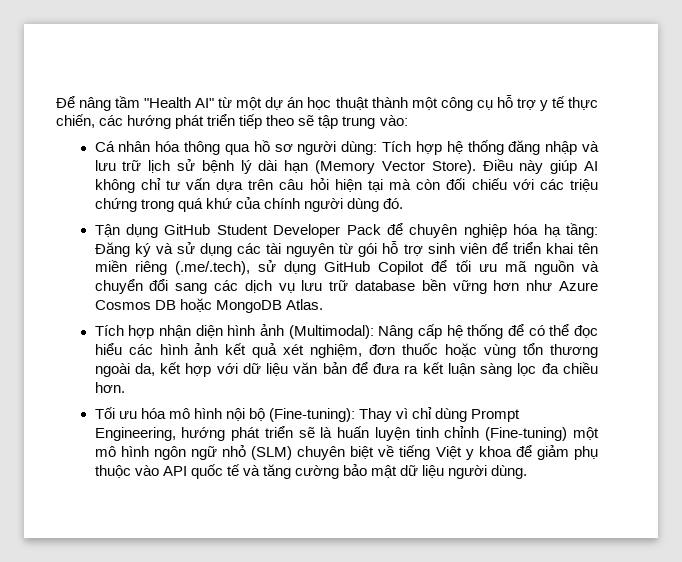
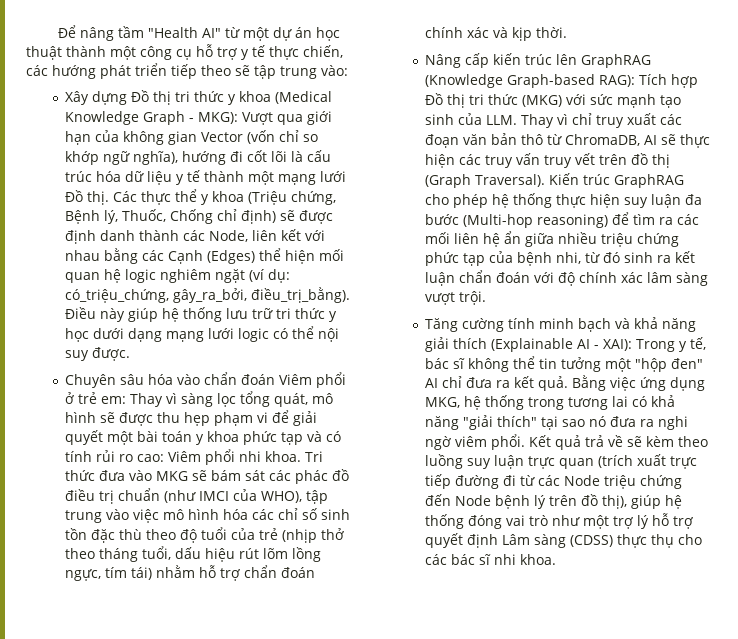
- Cá nhân hóa thông qua hồ sơ người dùng: Tích hợp hệ thống đăng nhập và lưu trữ lịch sử bệnh lý dài hạn (Memory Vector Store). Điều này giúp AI không chỉ tư vấn dựa trên câu hỏi hiện tại mà còn đối chiếu với các triệu chứng trong quá khứ của chính người dùng đó.
- Tận dụng GitHub Student Developer Pack để chuyên nghiệp hóa hạ tầng: Đăng ký và sử dụng các tài nguyên từ gói hỗ trợ sinh viên để triển khai tên miền riêng (.me/.tech), sử dụng GitHub Copilot để tối ưu mã nguồn và chuyển đổi sang các dịch vụ lưu trữ database bền vững hơn như Azure Cosmos DB hoặc MongoDB Atlas.
- Tích hợp nhận diện hình ảnh (Multimodal): Nâng cấp hệ thống để có thể đọc hiểu các hình ảnh kết quả xét nghiệm, đơn thuốc hoặc vùng tổn thương ngoài da, kết hợp với dữ liệu văn bản để đưa ra kết luận sàng lọc đa chiều hơn.
- Tối ưu hóa mô hình nội bộ (Fine-tuning): Thay vì chỉ dùng Prompt Engineering, hướng phát triển sẽ là huấn luyện tinh chỉnh (Fine-tuning) một mô hình ngôn ngữ nhỏ (SLM) chuyên biệt về tiếng Việt y khoa để giảm phụ thuộc vào API quốc tế và tăng cường bảo mật dữ liệu người dùng.
+ Xây dựng Đồ thị tri thức y khoa (Medical Knowledge Graph - MKG): Vượt qua giới hạn của không gian Vector (vốn chỉ so khớp ngữ nghĩa), hướng đi cốt lõi là cấu trúc hóa dữ liệu y tế thành một mạng lưới Đồ thị. Các thực thể y khoa (Triệu chứng, Bệnh lý, Thuốc, Chống chỉ định) sẽ được định danh thành các Node, liên kết với nhau bằng các Cạnh (Edges) thể hiện mối quan hệ logic nghiêm ngặt (ví dụ: có_triệu_chứng, gây_ra_bởi, điều_trị_bằng). Điều này giúp hệ thống lưu trữ tri thức y học dưới dạng mạng lưới logic có thể nội suy được.
+ Chuyên sâu hóa vào chẩn đoán Viêm phổi ở trẻ em: Thay vì sàng lọc tổng quát, mô hình sẽ được thu hẹp phạm vi để giải quyết một bài toán y khoa phức tạp và có tính rủi ro cao: Viêm phổi nhi khoa. Tri thức đưa vào MKG sẽ bám sát các phác đồ điều trị chuẩn (như IMCI của WHO), tập trung vào việc mô hình hóa các chỉ số sinh tồn đặc thù theo độ tuổi của trẻ (nhịp thở theo tháng tuổi, dấu hiệu rút lõm lồng ngực, tím tái) nhằm hỗ trợ chẩn đoán chính xác và kịp thời.
+ Nâng cấp kiến trúc lên GraphRAG (Knowledge Graph-based RAG): Tích hợp Đồ thị tri thức (MKG) với sức mạnh tạo sinh của LLM. Thay vì chỉ truy xuất các đoạn văn bản thô từ ChromaDB, AI sẽ thực hiện các truy vấn truy vết trên đồ thị (Graph Traversal). Kiến trúc GraphRAG cho phép hệ thống thực hiện suy luận đa bước (Multi-hop reasoning) để tìm ra các mối liên hệ ẩn giữa nhiều triệu chứng phức tạp của bệnh nhi, từ đó sinh ra kết luận chẩn đoán với độ chính xác lâm sàng vượt trội.
+ Tăng cường tính minh bạch và khả năng giải thích (Explainable AI - XAI): Trong y tế, bác sĩ không thể tin tưởng một "hộp đen" AI chỉ đưa ra kết quả. Bằng việc ứng dụng MKG, hệ thống trong tương lai có khả năng "giải thích" tại sao nó đưa ra nghi ngờ viêm phổi. Kết quả trả về sẽ kèm theo luồng suy luận trực quan (trích xuất trực tiếp đường đi từ các Node triệu chứng đến Node bệnh lý trên đồ thị), giúp hệ thống đóng vai trò như một trợ lý hỗ trợ quyết định Lâm sàng (CDSS) thực thụ cho các bác sĩ nhi khoa.

